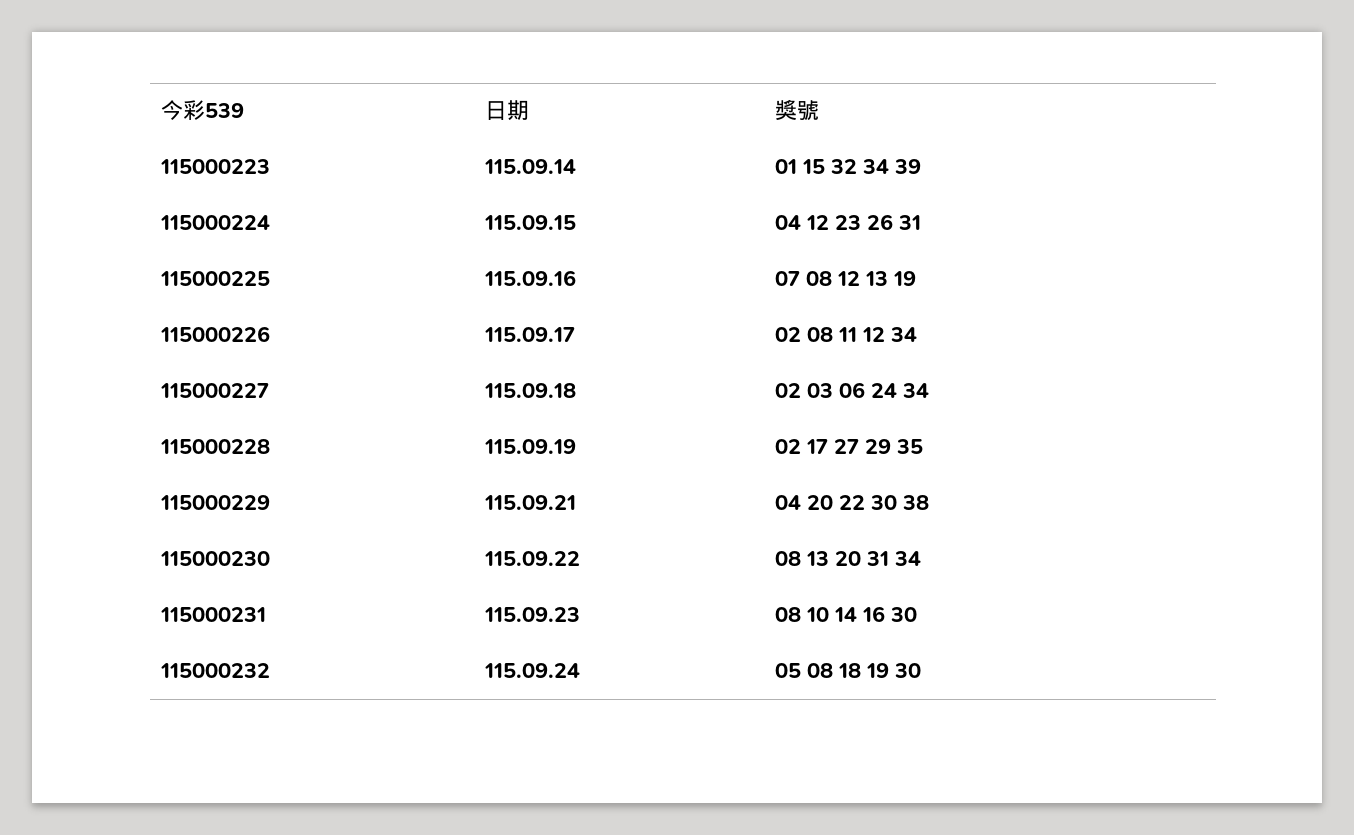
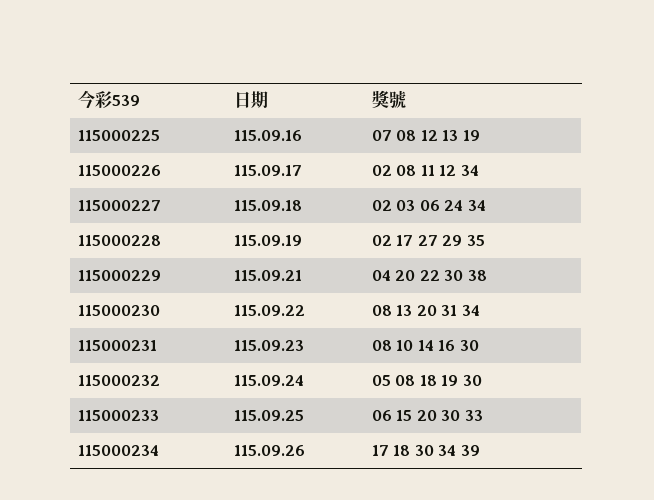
- 115000223 | 115.09.14 | 01 15 32 34 39
- 115000224 | 115.09.15 | 04 12 23 26 31
+ 115000233 | 115.09.25 | 06 15 20 30 33
+ 115000234 | 115.09.26 | 17 18 30 34 39

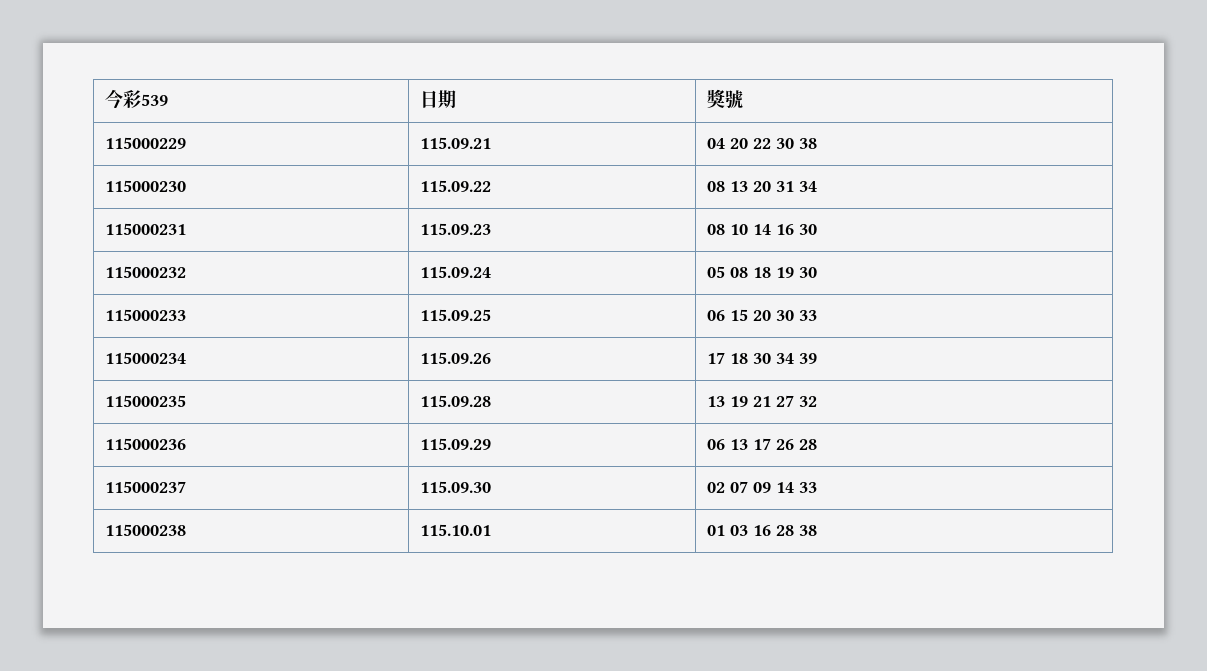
- 115000225 | 115.09.16 | 07 08 12 13 19
- 115000226 | 115.09.17 | 02 08 11 12 34
- 115000227 | 115.09.18 | 02 03 06 24 34
- 115000228 | 115.09.19 | 02 17 27 29 35
+ 115000235 | 115.09.28 | 13 19 21 27 32
+ 115000236 | 115.09.29 | 06 13 17 26 28
+ 115000237 | 115.09.30 | 02 07 09 14 33
+ 115000238 | 115.10.01 | 01 03 16 28 38

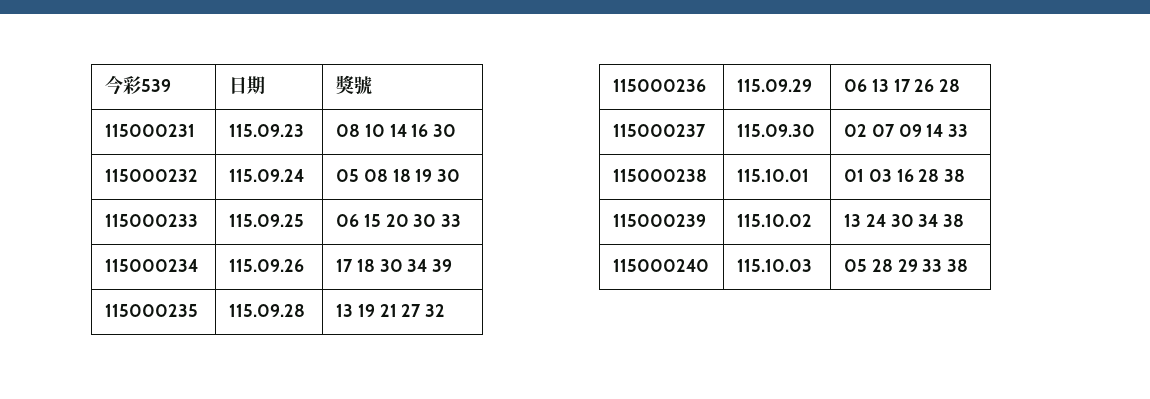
- 115000229 | 115.09.21 | 04 20 22 30 38
- 115000230 | 115.09.22 | 08 13 20 31 34
+ 115000239 | 115.10.02 | 13 24 30 34 38
+ 115000240 | 115.10.03 | 05 28 29 33 38

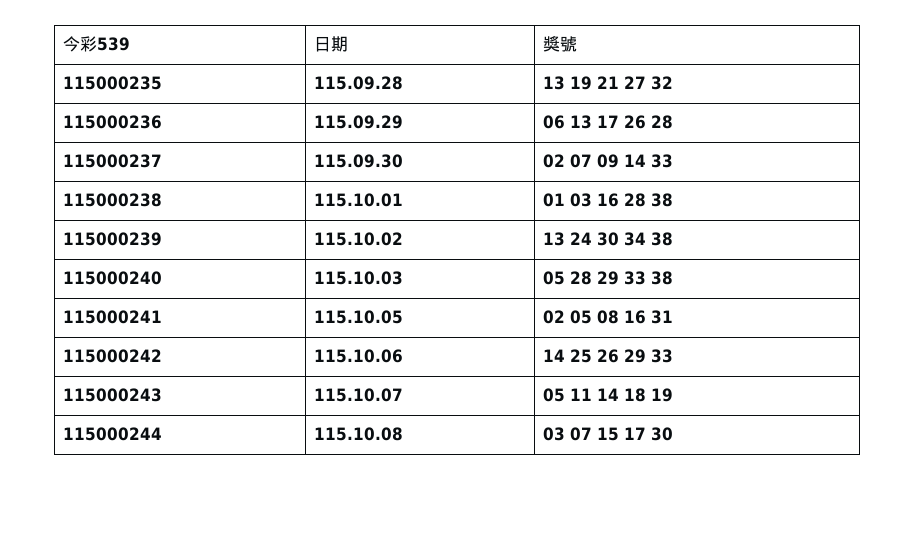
- 115000231 | 115.09.23 | 08 10 14 16 30
- 115000232 | 115.09.24 | 05 08 18 19 30
- 115000233 | 115.09.25 | 06 15 20 30 33
- 115000234 | 115.09.26 | 17 18 30 34 39
+ 115000241 | 115.10.05 | 02 05 08 16 31
+ 115000242 | 115.10.06 | 14 25 26 29 33
+ 115000243 | 115.10.07 | 05 11 14 18 19
+ 115000244 | 115.10.08 | 03 07 15 17 30

